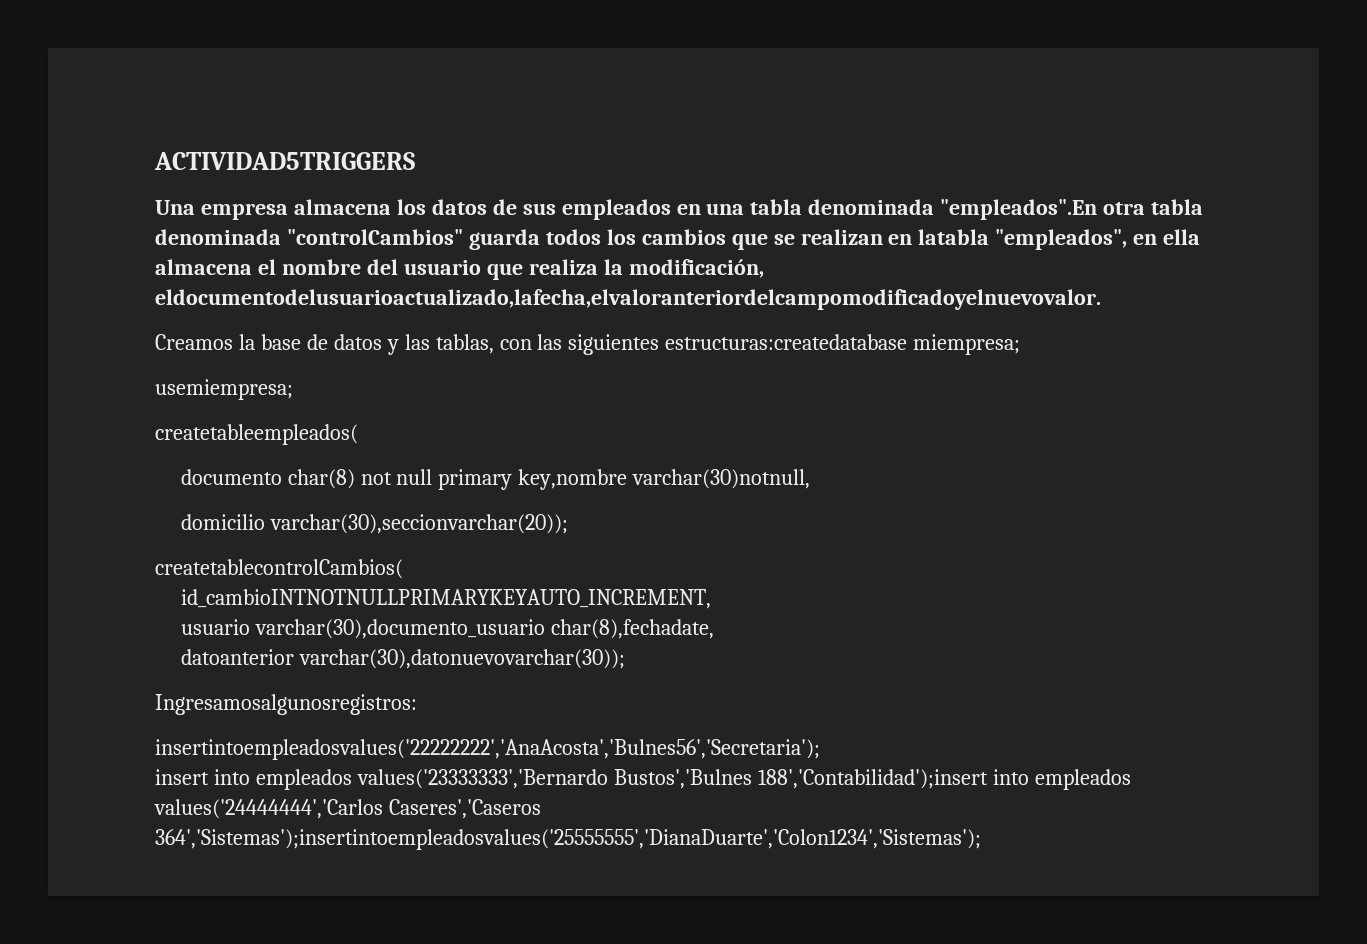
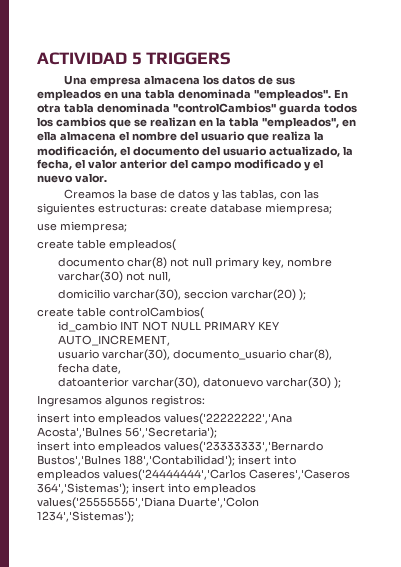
- ACTIVIDAD5TRIGGERS
+ ACTIVIDAD 5 TRIGGERS
- Una empresa almacena los datos de sus empleados en una tabla denominada "empleados".En otra tabla denominada "controlCambios" guarda todos los cambios que se realizan en latabla "empleados", en ella almacena el nombre del usuario que realiza la modificación, eldocumentodelusuarioactualizado,lafecha,elvaloranteriordelcampomodificadoyelnuevovalor.
+ Una empresa almacena los datos de sus empleados en una tabla denominada "empleados". En otra tabla denominada "controlCambios" guarda todos los cambios que se realizan en la tabla "empleados", en ella almacena el nombre del usuario que realiza la modificación, el documento del usuario actualizado, la fecha, el valor anterior del campo modificado y el nuevo valor.
- Creamos la base de datos y las tablas, con las siguientes estructuras:createdatabase miempresa;
- usemiempresa;
- createtableempleados(
+ Creamos la base de datos y las tablas, con las siguientes estructuras: create database miempresa;
+ use miempresa;
+ create table empleados(
- documento char(8) not null primary key,nombre varchar(30)notnull,
- domicilio varchar(30),seccionvarchar(20));
- createtablecontrolCambios(
- id_cambioINTNOTNULLPRIMARYKEYAUTO_INCREMENT,
- usuario varchar(30),documento_usuario char(8),fechadate,
- datoanterior varchar(30),datonuevovarchar(30));
- Ingresamosalgunosregistros:
- insertintoempleadosvalues('22222222','AnaAcosta','Bulnes56','Secretaria');
+ documento char(8) not null primary key, nombre varchar(30) not null,
+ domicilio varchar(30), seccion varchar(20) );
+ create table controlCambios(
+ id_cambio INT NOT NULL PRIMARY KEY AUTO_INCREMENT,
+ usuario varchar(30), documento_usuario char(8), fecha date,
+ datoanterior varchar(30), datonuevo varchar(30) );
+ Ingresamos algunos registros:
+ insert into empleados values('22222222','Ana Acosta','Bulnes 56','Secretaria');
- insert into empleados values('23333333','Bernardo Bustos','Bulnes 188','Contabilidad');insert into empleados values('24444444','Carlos Caseres','Caseros 364','Sistemas');insertintoempleadosvalues('25555555','DianaDuarte','Colon1234','Sistemas');
+ insert into empleados values('23333333','Bernardo Bustos','Bulnes 188','Contabilidad'); insert into empleados values('24444444','Carlos Caseres','Caseros 364','Sistemas'); insert into empleados values('25555555','Diana Duarte','Colon 1234','Sistemas');

